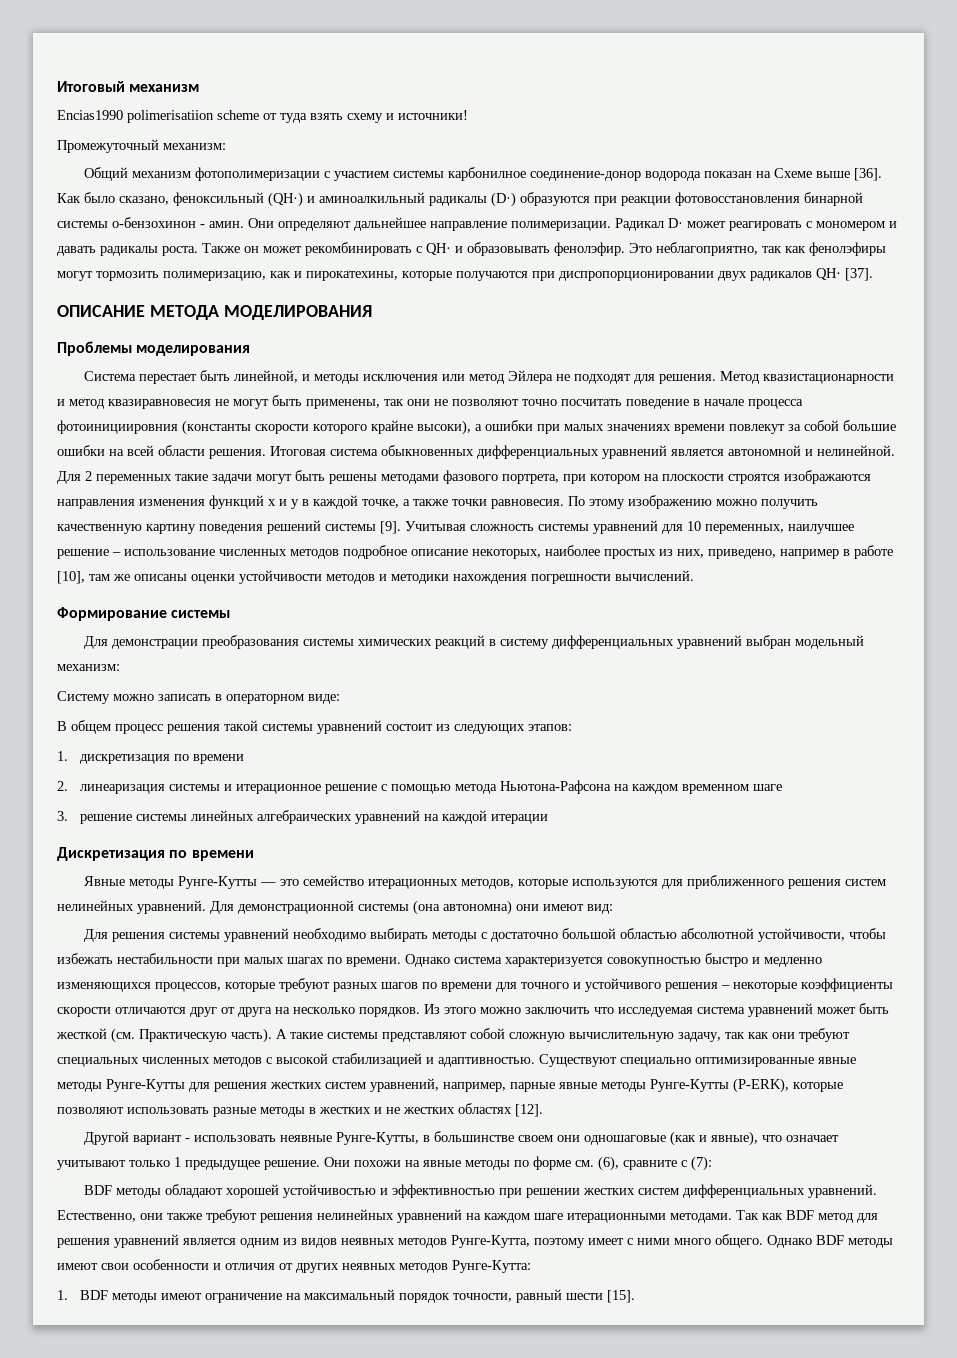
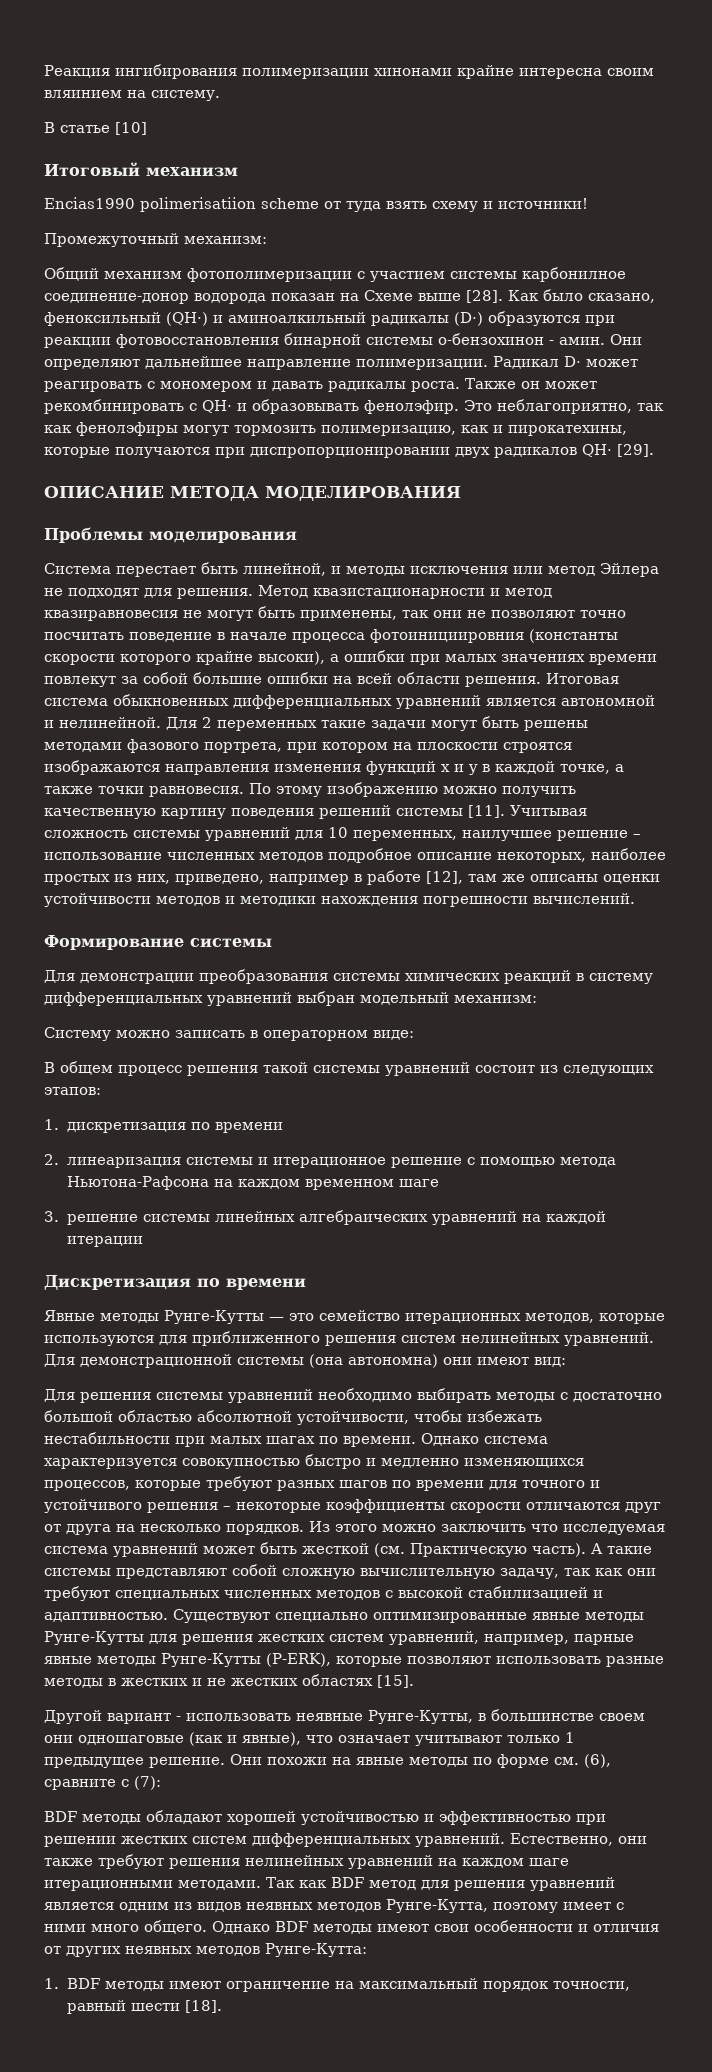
+ Реакция ингибирования полимеризации хинонами крайне интересна своим вляинием на систему.
+ В статье [10]
- Общий механизм фотополимеризации с участием системы карбонилное соединение-донор водорода показан на Схеме выше [36].
+ Общий механизм фотополимеризации с участием системы карбонилное соединение-донор водорода показан на Схеме выше [28].
- Это неблагоприятно, так как фенолэфиры могут тормозить полимеризацию, как и пирокатехины, которые получаются при диспропорционировании двух радикалов QH· [37].
+ Это неблагоприятно, так как фенолэфиры могут тормозить полимеризацию, как и пирокатехины, которые получаются при диспропорционировании двух радикалов QH· [29].
- По этому изображению можно получить качественную картину поведения решений системы [9].
+ По этому изображению можно получить качественную картину поведения решений системы [11].
- Учитывая сложность системы уравнений для 10 переменных, наилучшее решение – использование численных методов подробное описание некоторых, наиболее простых из них, приведено, например в работе [10], там же описаны оценки устойчивости методов и методики нахождения погрешности вычислений.
+ Учитывая сложность системы уравнений для 10 переменных, наилучшее решение – использование численных методов подробное описание некоторых, наиболее простых из них, приведено, например в работе [12], там же описаны оценки устойчивости методов и методики нахождения погрешности вычислений.
- Существуют специально оптимизированные явные методы Рунге-Кутты для решения жестких систем уравнений, например, парные явные методы Рунге-Кутты (P-ERK), которые позволяют использовать разные методы в жестких и не жестких областях [12].
+ Существуют специально оптимизированные явные методы Рунге-Кутты для решения жестких систем уравнений, например, парные явные методы Рунге-Кутты (P-ERK), которые позволяют использовать разные методы в жестких и не жестких областях [15].
- 1. BDF методы имеют ограничение на максимальный порядок точности, равный шести [15].
+ 1. BDF методы имеют ограничение на максимальный порядок точности, равный шести [18].

